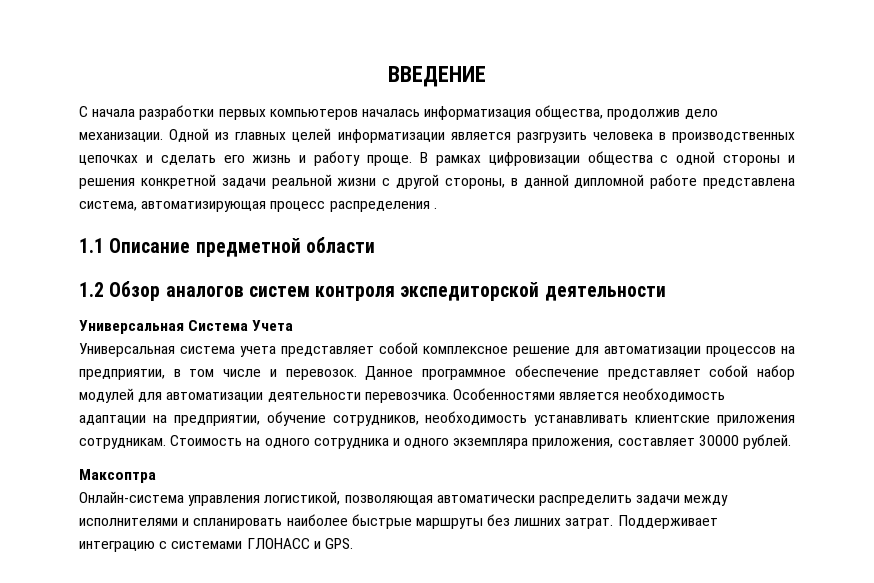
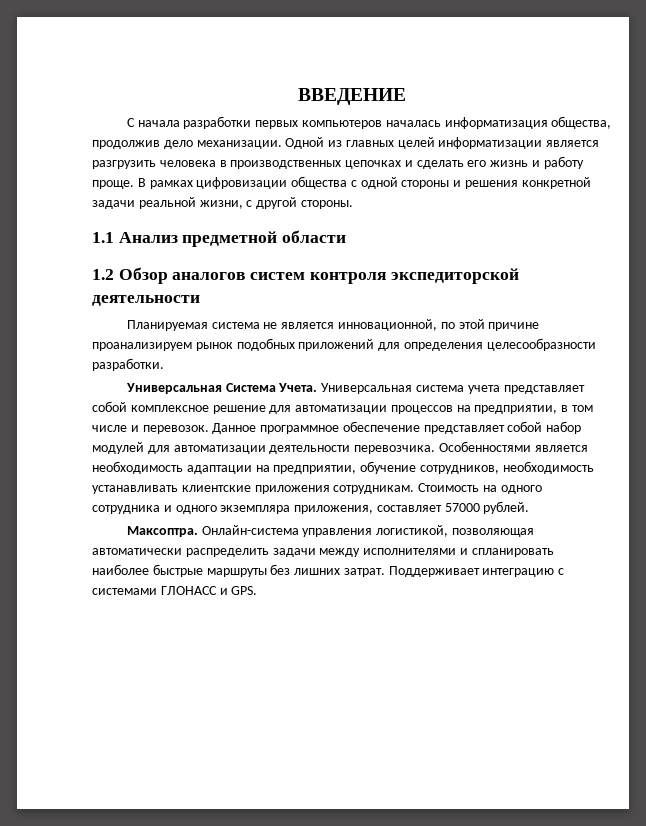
- В рамках цифровизации общества с одной стороны и решения конкретной задачи реальной жизни с другой стороны, в данной дипломной работе представлена система, автоматизирующая процесс распределения .
+ В рамках цифровизации общества с одной стороны и решения конкретной задачи реальной жизни, с другой стороны.
- 1.1 Описание предметной области
+ 1.1 Анализ предметной области
+ Планируемая система не является инновационной, по этой причине проанализируем рынок подобных приложений для определения целесообразности разработки.
- Универсальная Система Учета
- Универсальная система учета представляет собой комплексное решение для автоматизации процессов на предприятии, в том числе и перевозок.
+ Универсальная Система Учета. Универсальная система учета представляет собой комплексное решение для автоматизации процессов на предприятии, в том числе и перевозок.
- Стоимость на одного сотрудника и одного экземпляра приложения, составляет 30000 рублей.
+ Стоимость на одного сотрудника и одного экземпляра приложения, составляет 57000 рублей.
- Максоптра
- Онлайн-система управления логистикой, позволяющая автоматически распределить задачи между исполнителями и спланировать наиболее быстрые маршруты без лишних затрат.
+ Максоптра. Онлайн-система управления логистикой, позволяющая автоматически распределить задачи между исполнителями и спланировать наиболее быстрые маршруты без лишних затрат.

